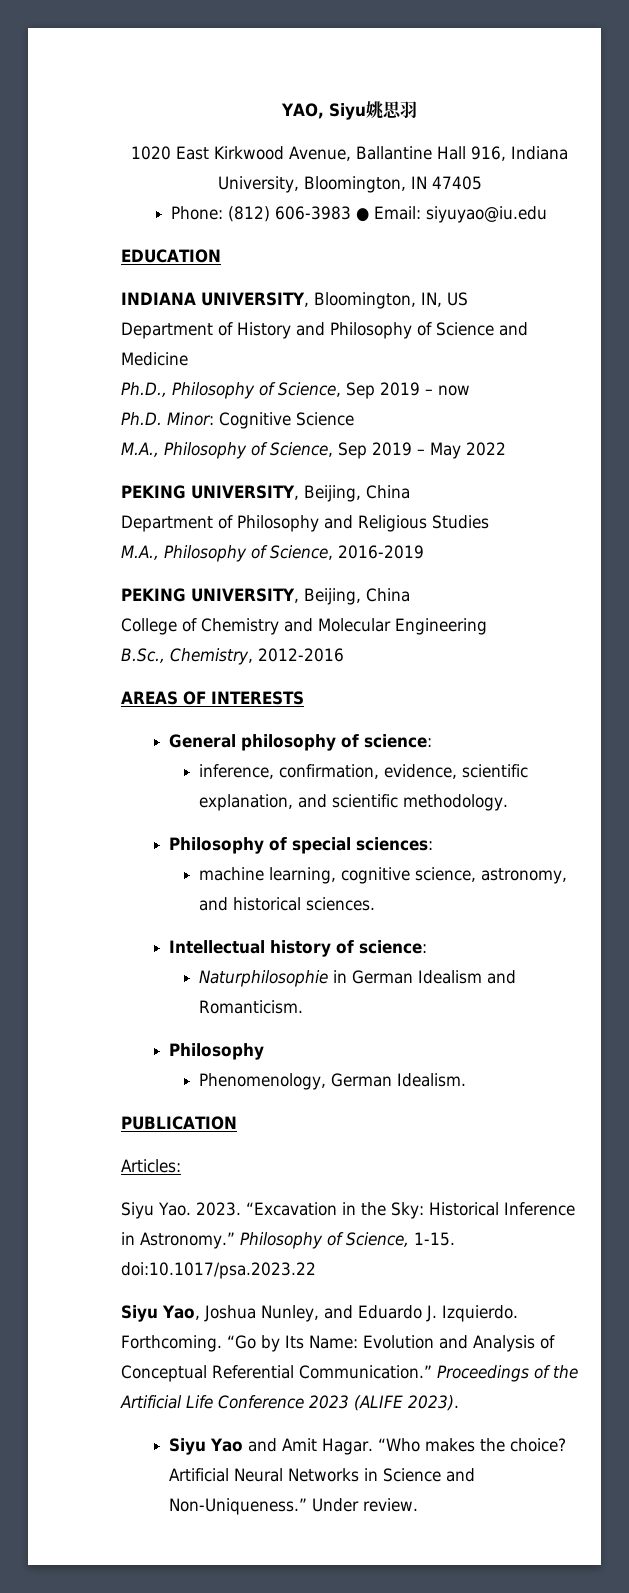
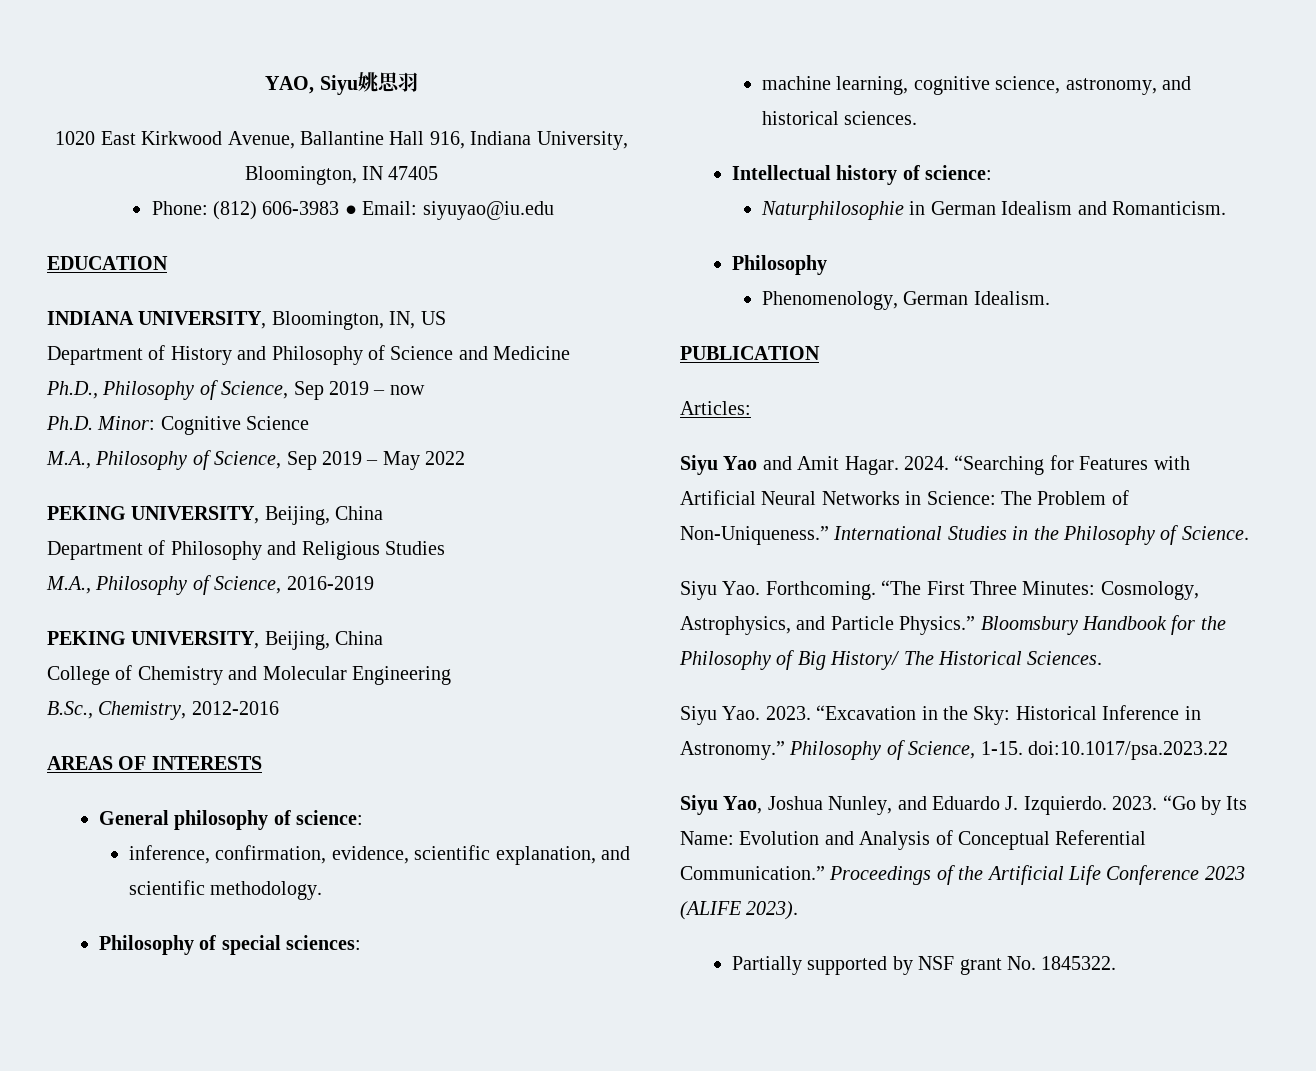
+ Siyu Yao and Amit Hagar. 2024. “Searching for Features with Artificial Neural Networks in Science: The Problem of Non-Uniqueness.” International Studies in the Philosophy of Science.
+ Siyu Yao. Forthcoming. “The First Three Minutes: Cosmology, Astrophysics, and Particle Physics.” Bloomsbury Handbook for the Philosophy of Big History/ The Historical Sciences.
- Siyu Yao, Joshua Nunley, and Eduardo J. Izquierdo. Forthcoming.
+ Siyu Yao, Joshua Nunley, and Eduardo J. Izquierdo. 2023.
- Siyu Yao and Amit Hagar. “Who makes the choice? Artificial Neural Networks in Science and Non-Uniqueness.” Under review.
+ Partially supported by NSF grant No. 1845322.

